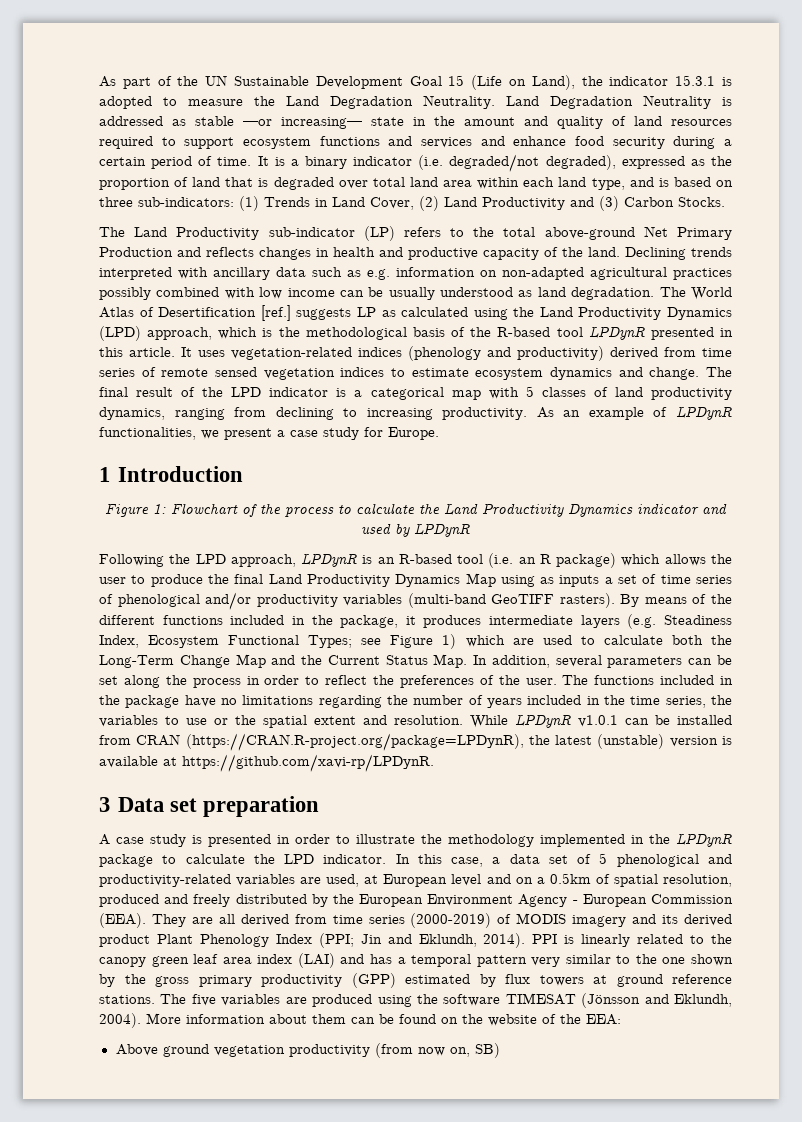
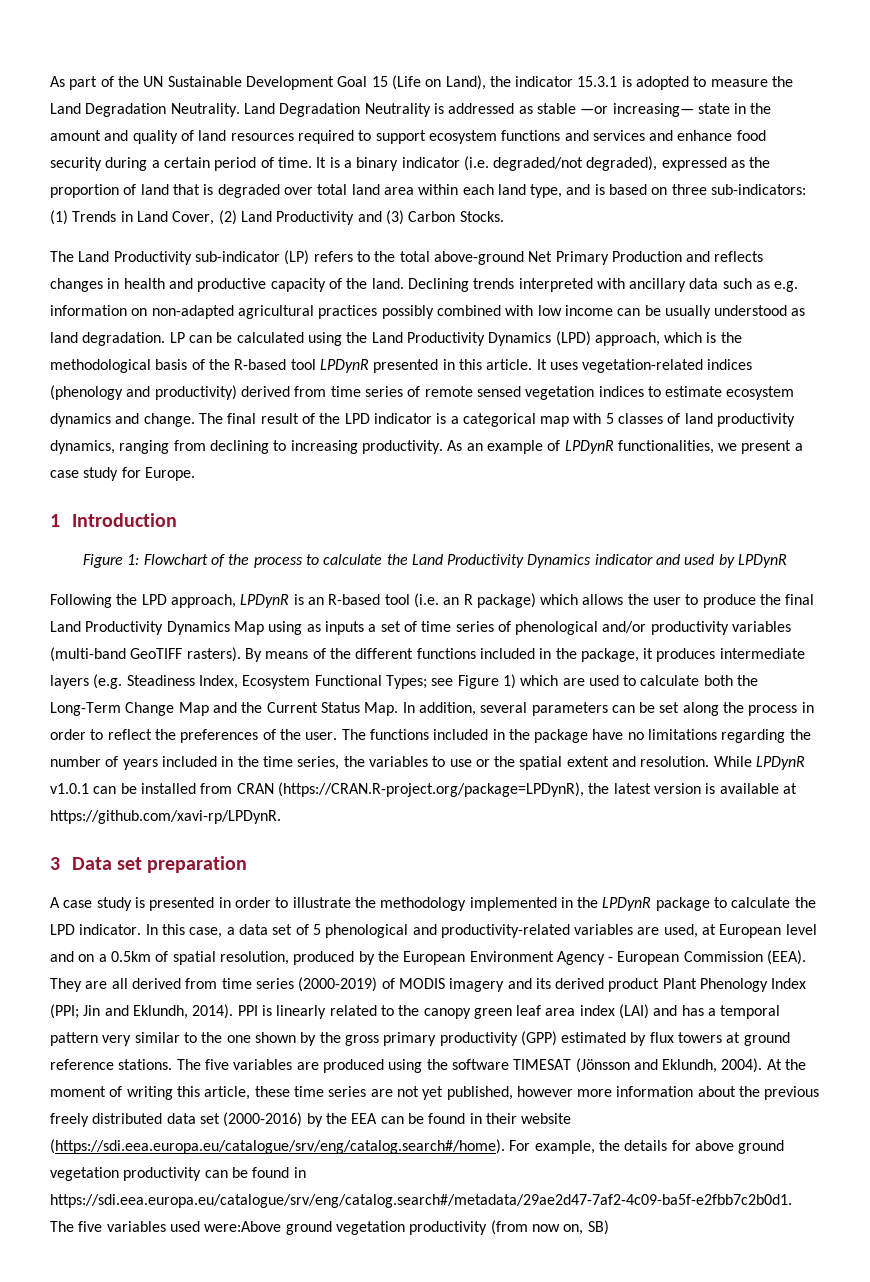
- The World Atlas of Desertification [ref.] suggests LP as calculated using the Land Productivity Dynamics (LPD) approach, which is the methodological basis of the R-based tool LPDynR presented in this article.
+ LP can be calculated using the Land Productivity Dynamics (LPD) approach, which is the methodological basis of the R-based tool LPDynR presented in this article.
- While LPDynR v1.0.1 can be installed from CRAN (https://CRAN.R-project.org/package=LPDynR), the latest (unstable) version is available at https://github.com/xavi-rp/LPDynR.
+ While LPDynR v1.0.1 can be installed from CRAN (https://CRAN.R-project.org/package=LPDynR), the latest version is available at https://github.com/xavi-rp/LPDynR.
- In this case, a data set of 5 phenological and productivity-related variables are used, at European level and on a 0.5km of spatial resolution, produced and freely distributed by the European Environment Agency - European Commission (EEA).
+ In this case, a data set of 5 phenological and productivity-related variables are used, at European level and on a 0.5km of spatial resolution, produced by the European Environment Agency - European Commission (EEA).
- More information about them can be found on the website of the EEA:
- Above ground vegetation productivity (from now on, SB)
+ At the moment of writing this article, these time series are not yet published, however more information about the previous freely distributed data set (2000-2016) by the EEA can be found in their website (https://sdi.eea.europa.eu/catalogue/srv/eng/catalog.search#/home). For example, the details for above ground vegetation productivity can be found in https://sdi.eea.europa.eu/catalogue/srv/eng/catalog.search#/metadata/29ae2d47-7af2-4c09-ba5f-e2fbb7c2b0d1. The five variables used were:Above ground vegetation productivity (from now on, SB)

